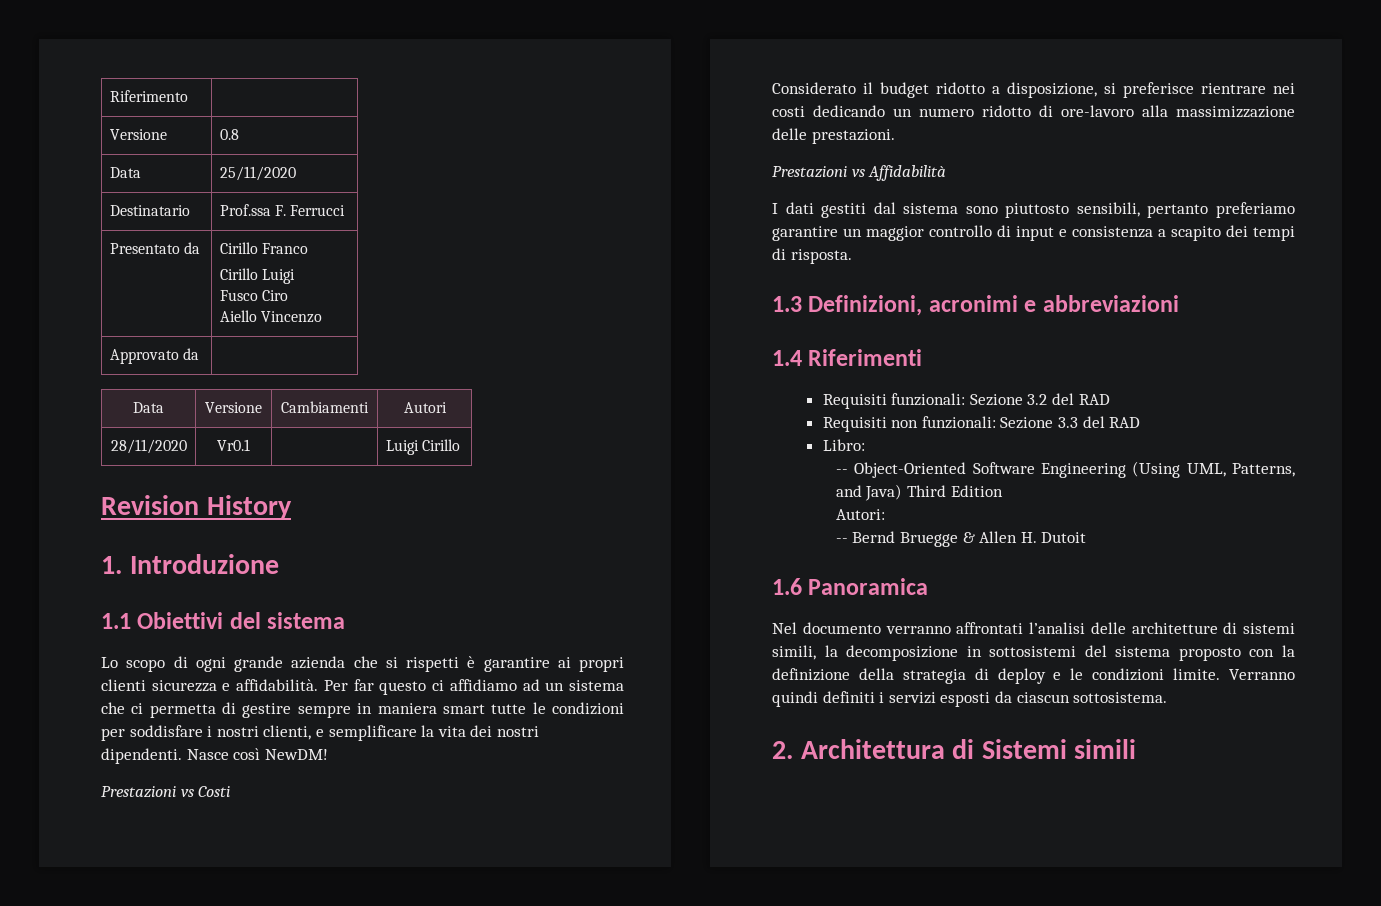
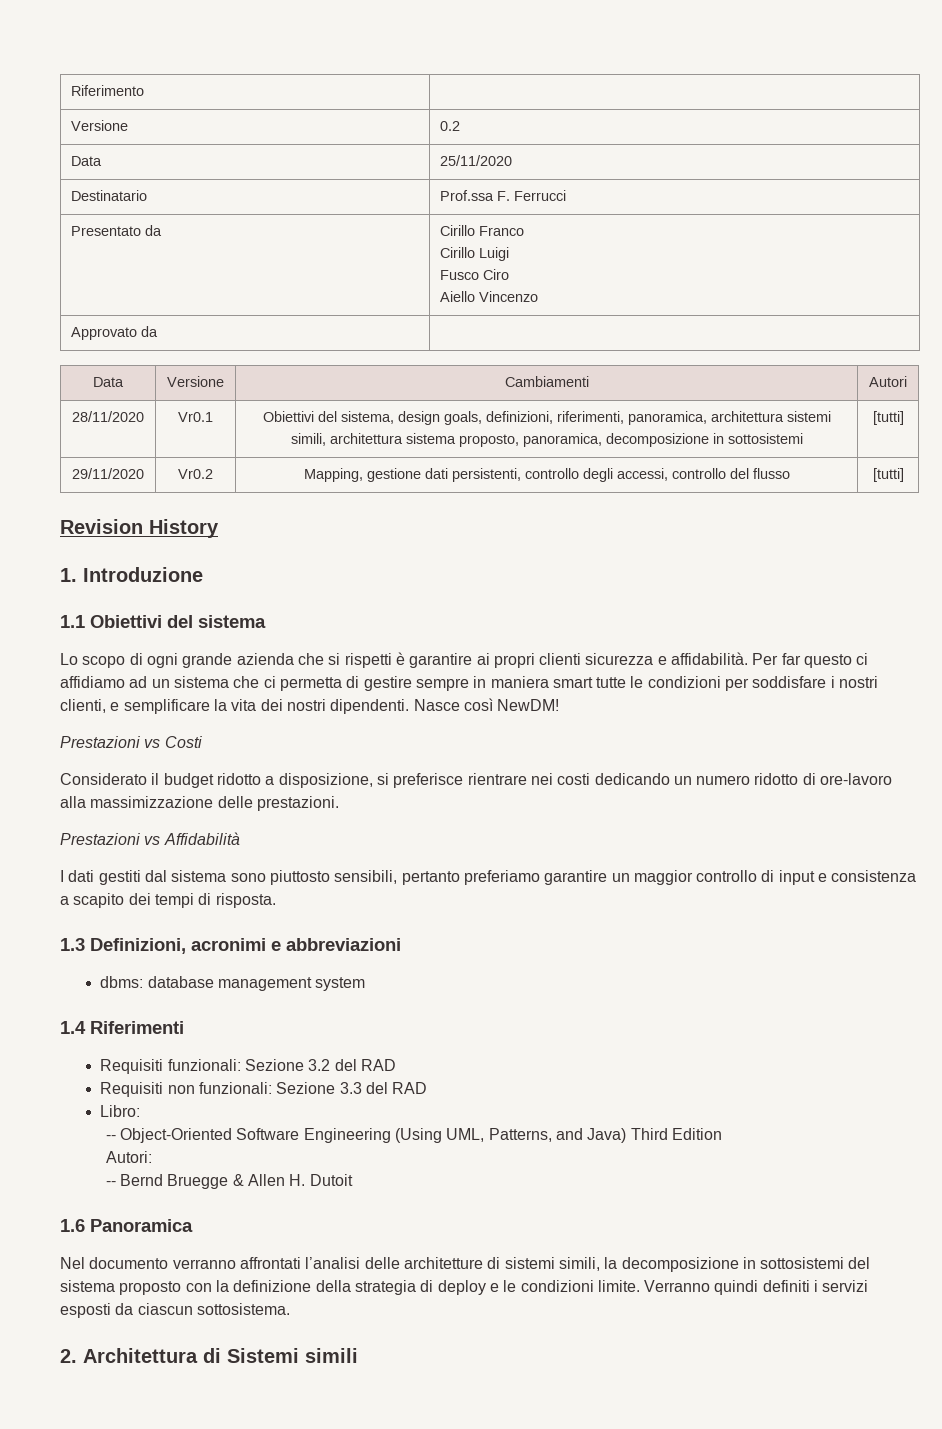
- Versione | 0.8
+ Versione | 0.2
- 28/11/2020 | Vr0.1 | | Luigi Cirillo
+ 28/11/2020 | Vr0.1 | Obiettivi del sistema, design goals, definizioni, riferimenti, panoramica, architettura sistemi simili, architettura sistema proposto, panoramica, decomposizione in sottosistemi | [tutti]
+ 29/11/2020 | Vr0.2 | Mapping, gestione dati persistenti, controllo degli accessi, controllo del flusso | [tutti]
+ dbms: database management system

